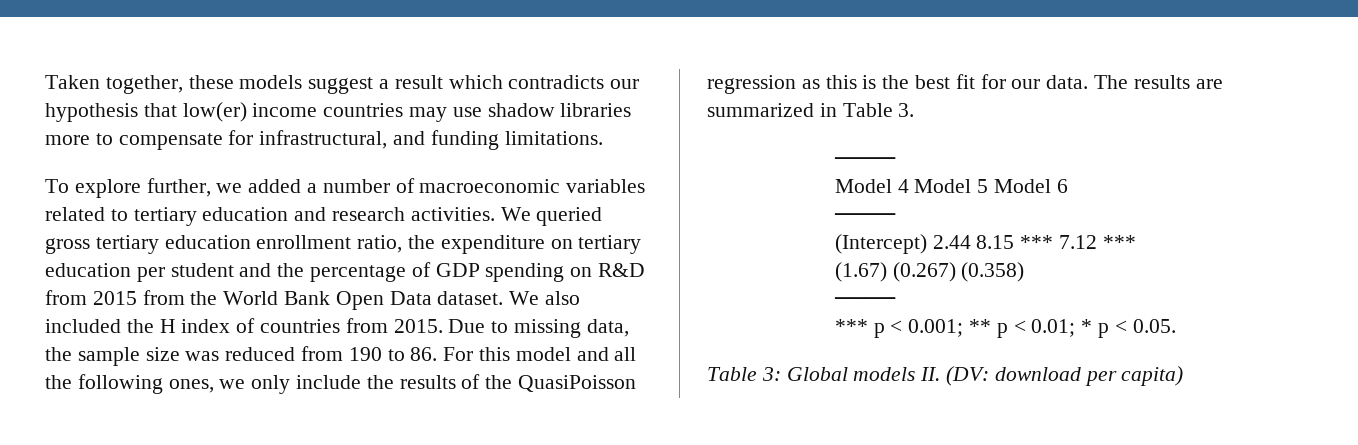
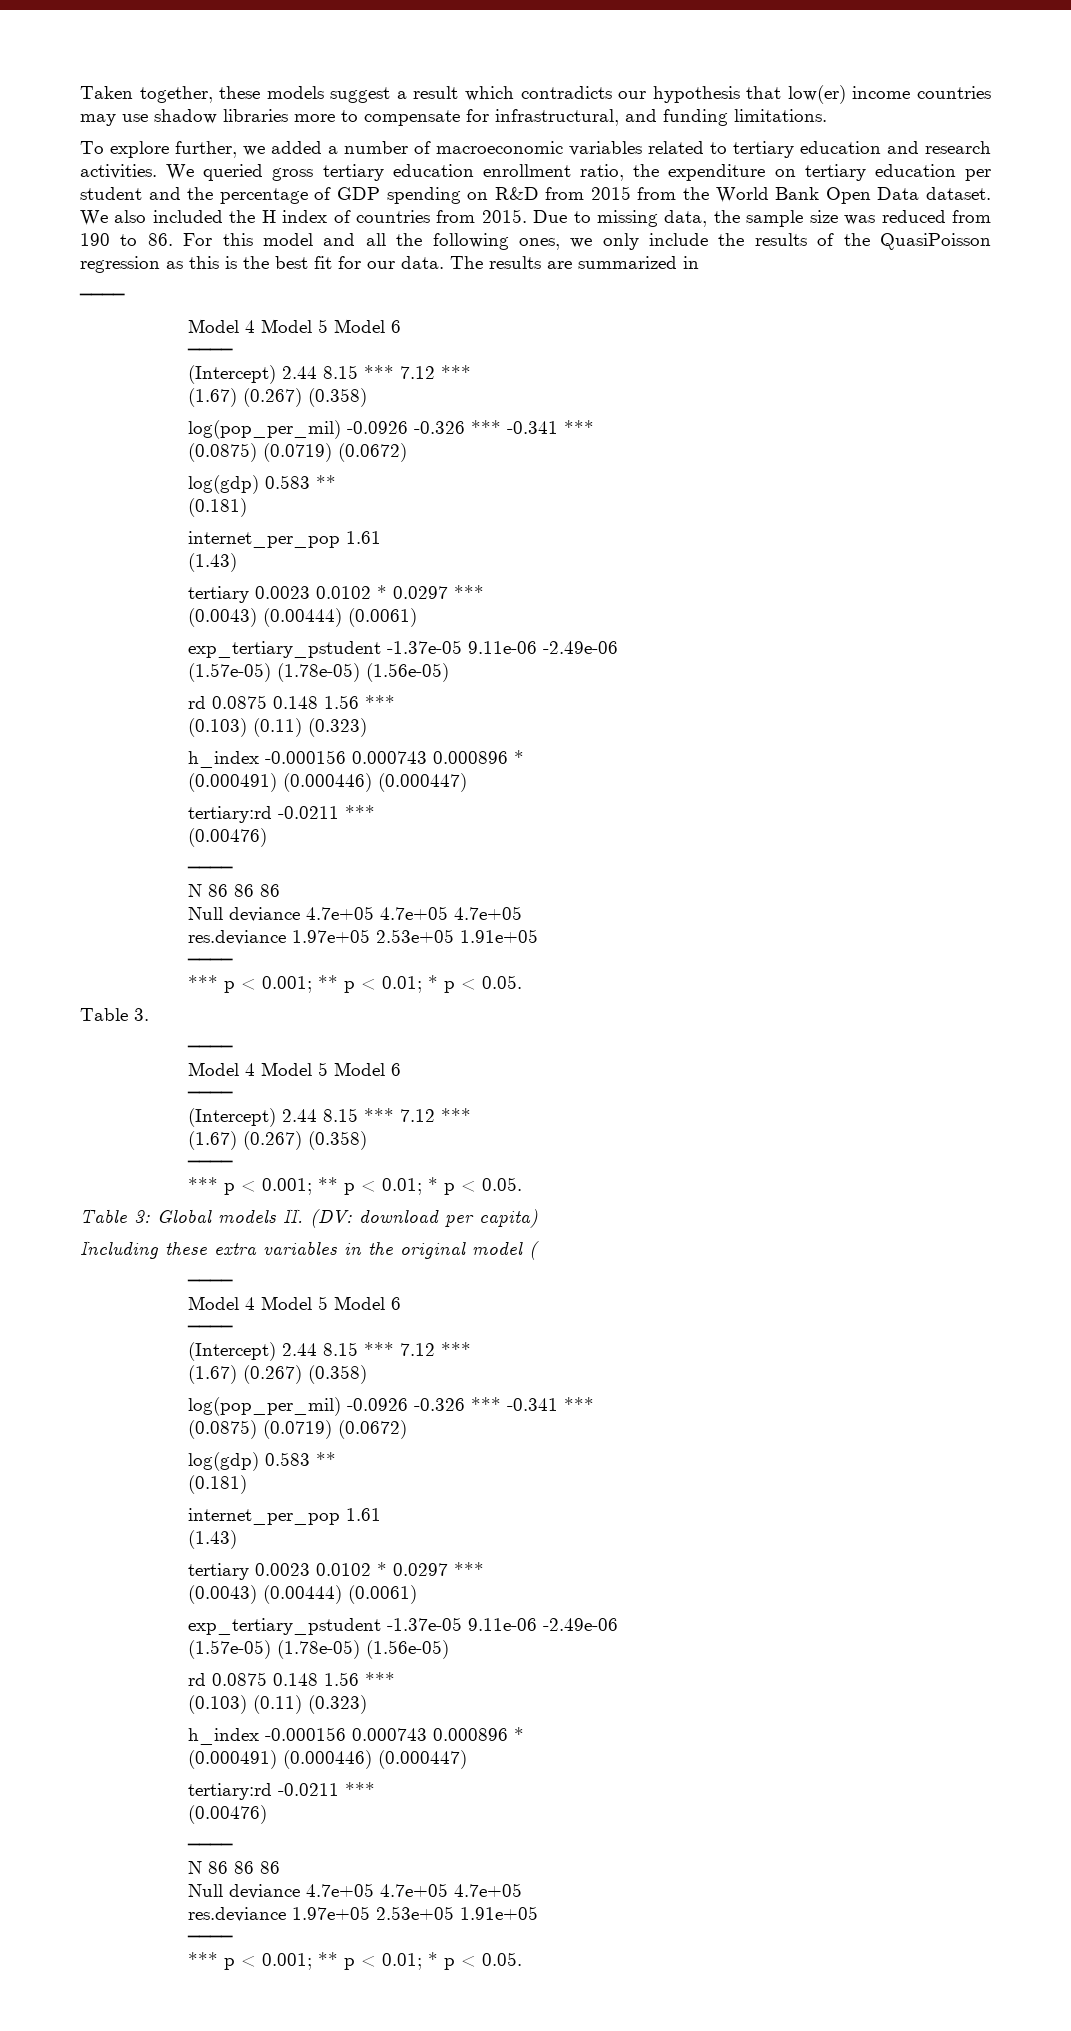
- The results are summarized in Table 3.
+ The results are summarized in
+ ────
+ Model 4 Model 5 Model 6
+ ────
+ (Intercept) 2.44 8.15 *** 7.12 ***
+ (1.67) (0.267) (0.358)
+ log(pop_per_mil) -0.0926 -0.326 *** -0.341 ***
+ (0.0875) (0.0719) (0.0672)
+ log(gdp) 0.583 **
+ (0.181)
+ internet_per_pop 1.61
+ (1.43)
+ tertiary 0.0023 0.0102 * 0.0297 ***
+ (0.0043) (0.00444) (0.0061)
+ exp_tertiary_pstudent -1.37e-05 9.11e-06 -2.49e-06
+ (1.57e-05) (1.78e-05) (1.56e-05)
+ rd 0.0875 0.148 1.56 ***
+ (0.103) (0.11) (0.323)
+ h_index -0.000156 0.000743 0.000896 *
+ (0.000491) (0.000446) (0.000447)
+ tertiary:rd -0.0211 ***
+ (0.00476)
+ ────
+ N 86 86 86
+ Null deviance 4.7e+05 4.7e+05 4.7e+05
+ res.deviance 1.97e+05 2.53e+05 1.91e+05
+ ────
+ *** p < 0.001; ** p < 0.01; * p < 0.05.
+ Table 3.
+ Including these extra variables in the original model (
+ ────
+ Model 4 Model 5 Model 6
+ ────
+ (Intercept) 2.44 8.15 *** 7.12 ***
+ (1.67) (0.267) (0.358)
+ log(pop_per_mil) -0.0926 -0.326 *** -0.341 ***
+ (0.0875) (0.0719) (0.0672)
+ log(gdp) 0.583 **
+ (0.181)
+ internet_per_pop 1.61
+ (1.43)
+ tertiary 0.0023 0.0102 * 0.0297 ***
+ (0.0043) (0.00444) (0.0061)
+ exp_tertiary_pstudent -1.37e-05 9.11e-06 -2.49e-06
+ (1.57e-05) (1.78e-05) (1.56e-05)
+ rd 0.0875 0.148 1.56 ***
+ (0.103) (0.11) (0.323)
+ h_index -0.000156 0.000743 0.000896 *
+ (0.000491) (0.000446) (0.000447)
+ tertiary:rd -0.0211 ***
+ (0.00476)
+ ────
+ N 86 86 86
+ Null deviance 4.7e+05 4.7e+05 4.7e+05
+ res.deviance 1.97e+05 2.53e+05 1.91e+05
+ ────
+ *** p < 0.001; ** p < 0.01; * p < 0.05.

